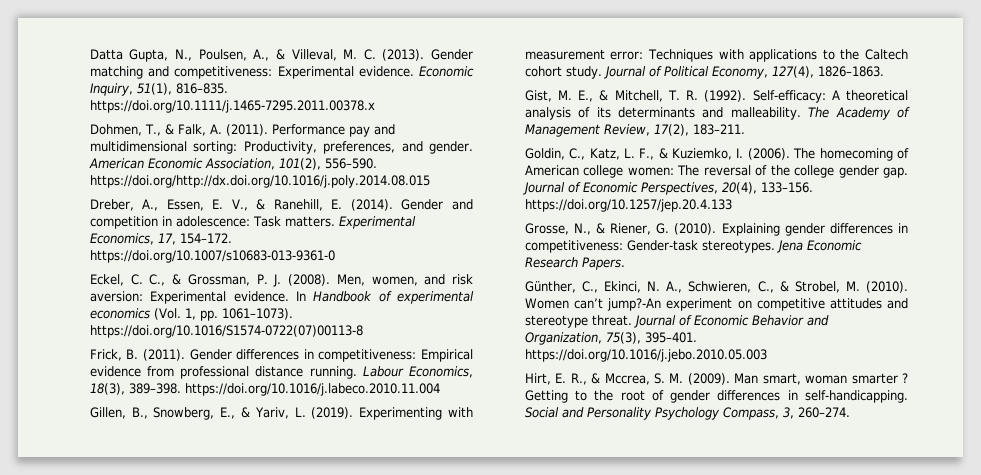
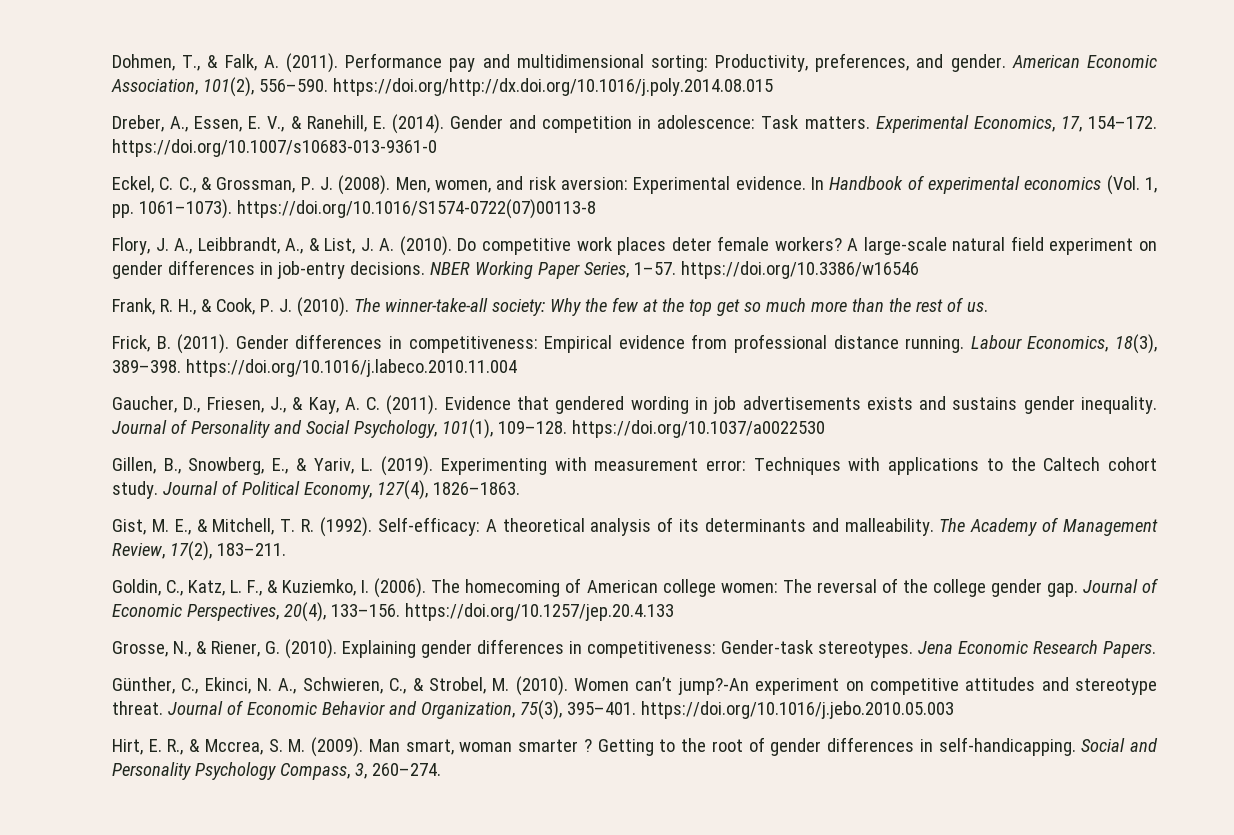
- Datta Gupta, N., Poulsen, A., & Villeval, M. C. (2013). Gender matching and competitiveness: Experimental evidence. Economic Inquiry, 51(1), 816–835. https://doi.org/10.1111/j.1465-7295.2011.00378.x
+ Flory, J. A., Leibbrandt, A., & List, J. A. (2010). Do competitive work places deter female workers? A large-scale natural field experiment on gender differences in job-entry decisions. NBER Working Paper Series, 1–57. https://doi.org/10.3386/w16546
+ Frank, R. H., & Cook, P. J. (2010). The winner-take-all society: Why the few at the top get so much more than the rest of us.
+ Gaucher, D., Friesen, J., & Kay, A. C. (2011). Evidence that gendered wording in job advertisements exists and sustains gender inequality. Journal of Personality and Social Psychology, 101(1), 109–128. https://doi.org/10.1037/a0022530

